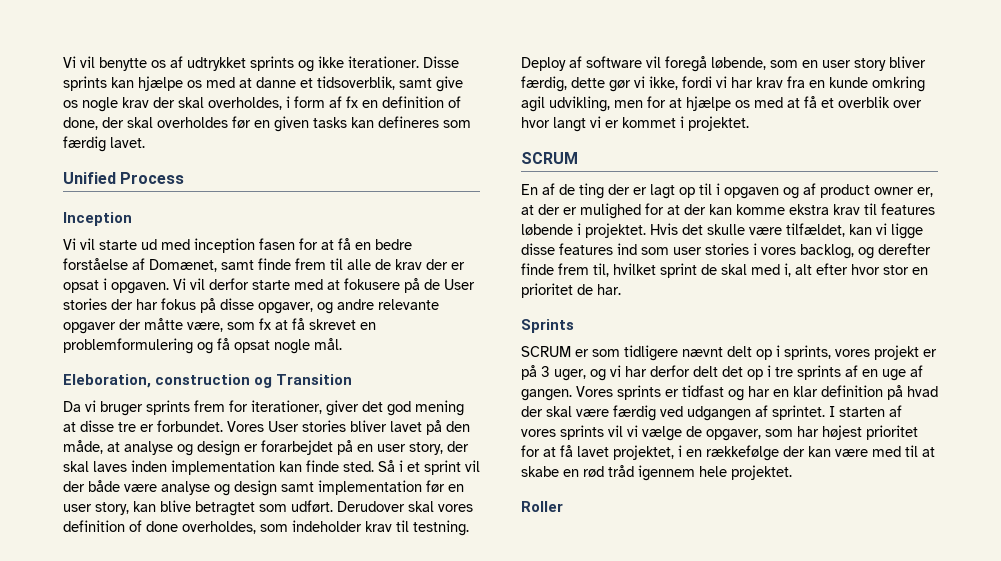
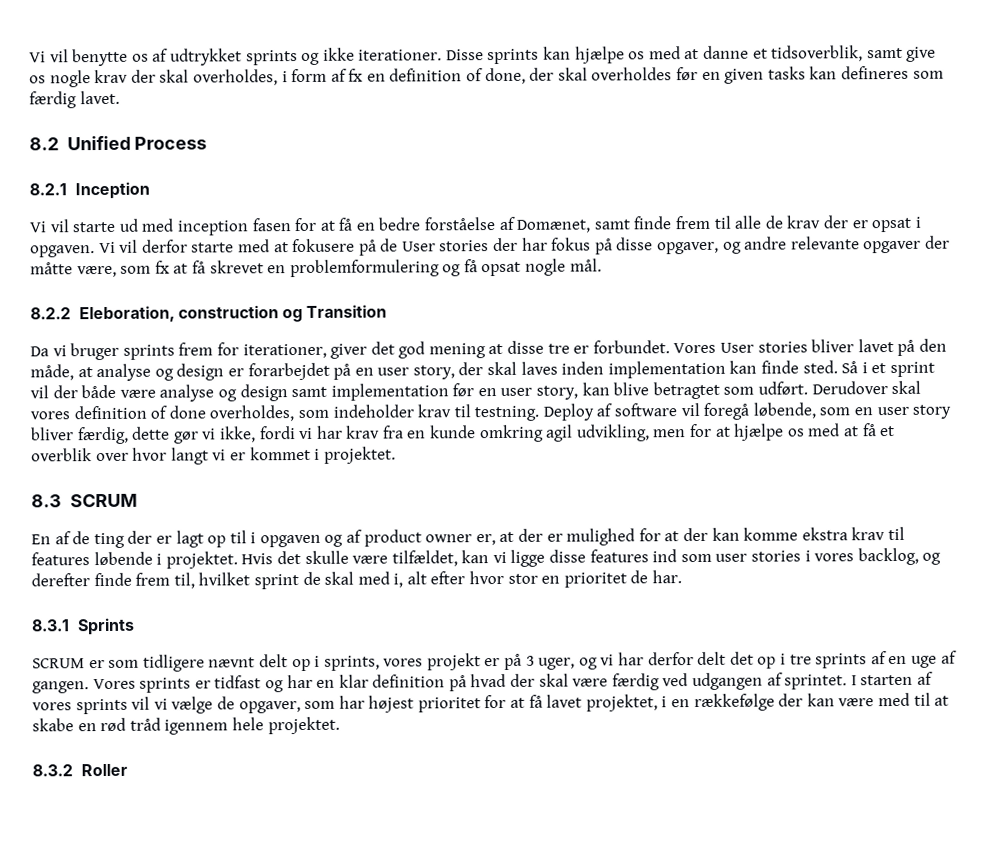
- Unified Process
+ 8.2 Unified Process
- Inception
+ 8.2.1 Inception
- Eleboration, construction og Transition
+ 8.2.2 Eleboration, construction og Transition
  Deploy af software vil foregå løbende, som en user story bliver færdig, dette gør vi ikke, fordi vi har krav fra en kunde omkring agil udvikling, men for at hjælpe os med at få et overblik over hvor langt vi er kommet i projektet.
- SCRUM
+ 8.3 SCRUM
- Sprints
+ 8.3.1 Sprints
- Roller
+ 8.3.2 Roller

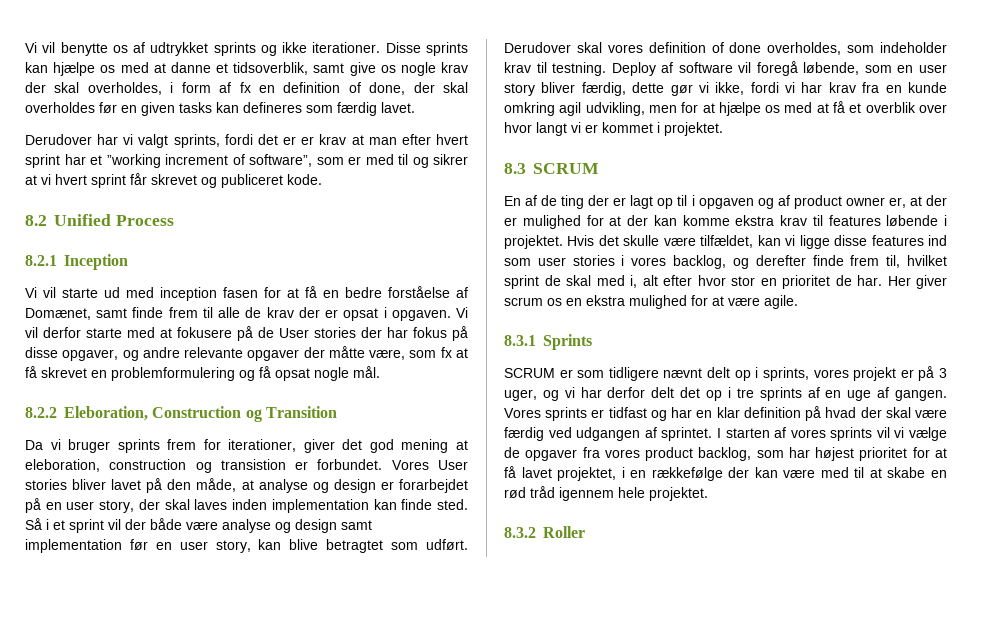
+ Derudover har vi valgt sprints, fordi det er er krav at man efter hvert sprint har et ”working increment of software”, som er med til og sikrer at vi hvert sprint får skrevet og publiceret kode.
- 8.2.2 Eleboration, construction og Transition
+ 8.2.2 Eleboration, Construction og Transition
- Da vi bruger sprints frem for iterationer, giver det god mening at disse tre er forbundet.
+ Da vi bruger sprints frem for iterationer, giver det god mening at eleboration, construction og transistion er forbundet.
+ Her giver scrum os en ekstra mulighed for at være agile.
- I starten af vores sprints vil vi vælge de opgaver, som har højest prioritet for at få lavet projektet, i en rækkefølge der kan være med til at skabe en rød tråd igennem hele projektet.
+ I starten af vores sprints vil vi vælge de opgaver fra vores product backlog, som har højest prioritet for at få lavet projektet, i en rækkefølge der kan være med til at skabe en rød tråd igennem hele projektet.

